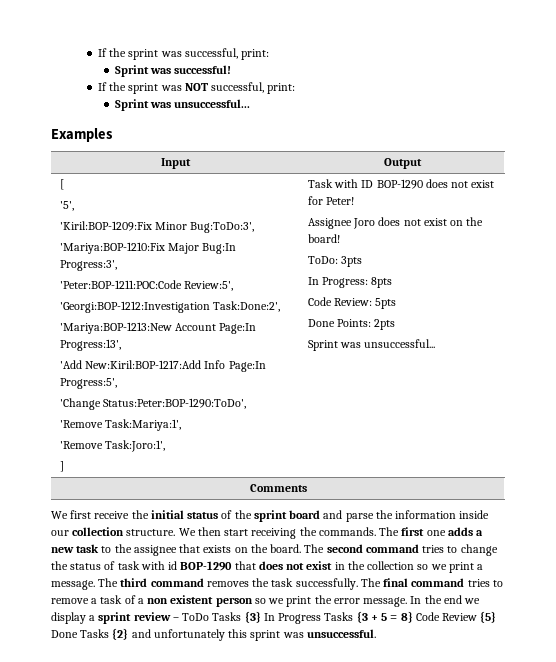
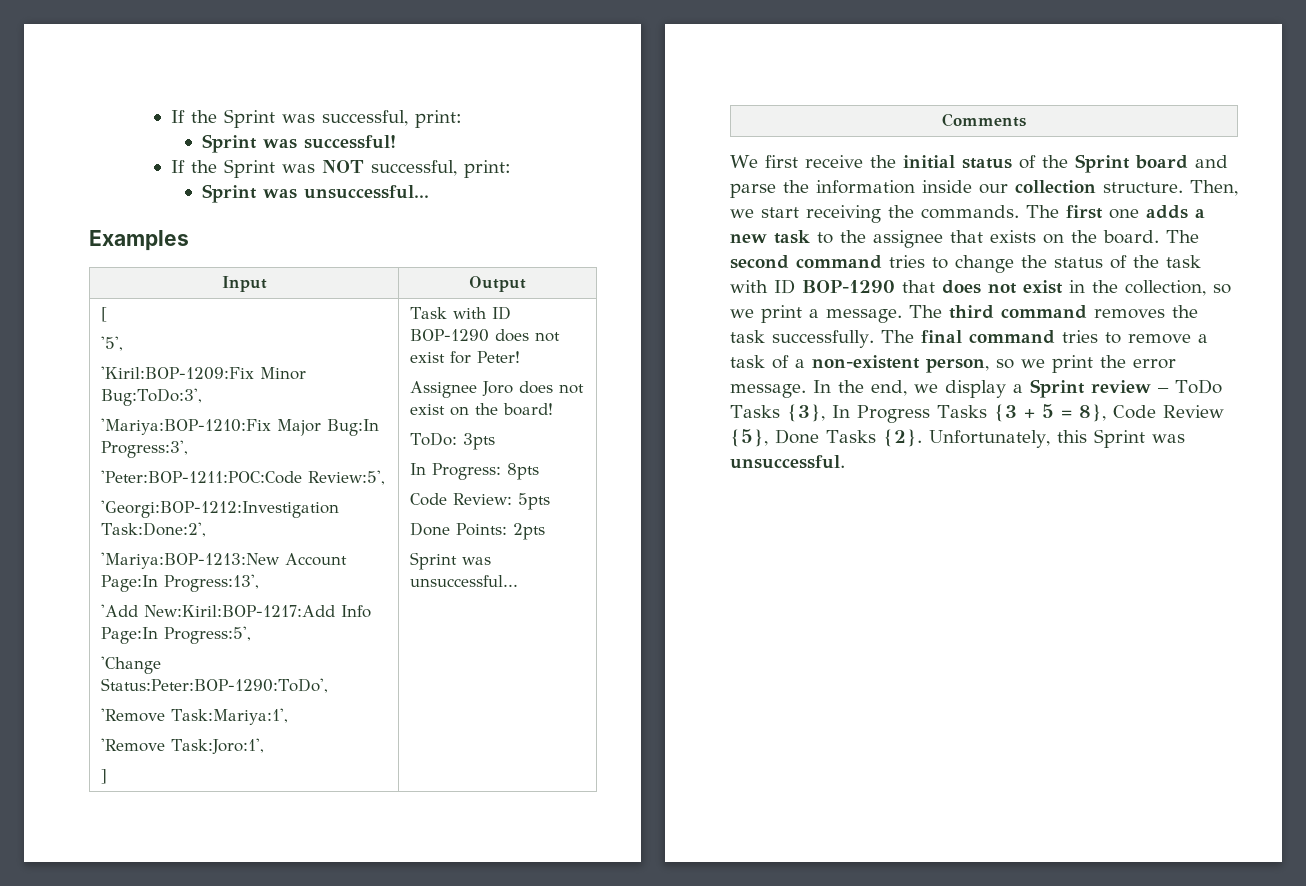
- If the sprint was successful, print:
+ If the Sprint was successful, print:
- If the sprint was NOT successful, print:
+ If the Sprint was NOT successful, print:
- We first receive the initial status of the sprint board and parse the information inside our collection structure.
+ We first receive the initial status of the Sprint board and parse the information inside our collection structure.
- We then start receiving the commands.
+ Then, we start receiving the commands.
- The second command tries to change the status of task with id BOP-1290 that does not exist in the collection so we print a message.
+ The second command tries to change the status of the task with ID BOP-1290 that does not exist in the collection, so we print a message.
- The final command tries to remove a task of a non existent person so we print the error message.
+ The final command tries to remove a task of a non-existent person, so we print the error message.
- In the end we display a sprint review – ToDo Tasks {3} In Progress Tasks {3 + 5 = 8} Code Review {5} Done Tasks {2} and unfortunately this sprint was unsuccessful.
+ In the end, we display a Sprint review – ToDo Tasks {3}, In Progress Tasks {3 + 5 = 8}, Code Review {5}, Done Tasks {2}. Unfortunately, this Sprint was unsuccessful.

